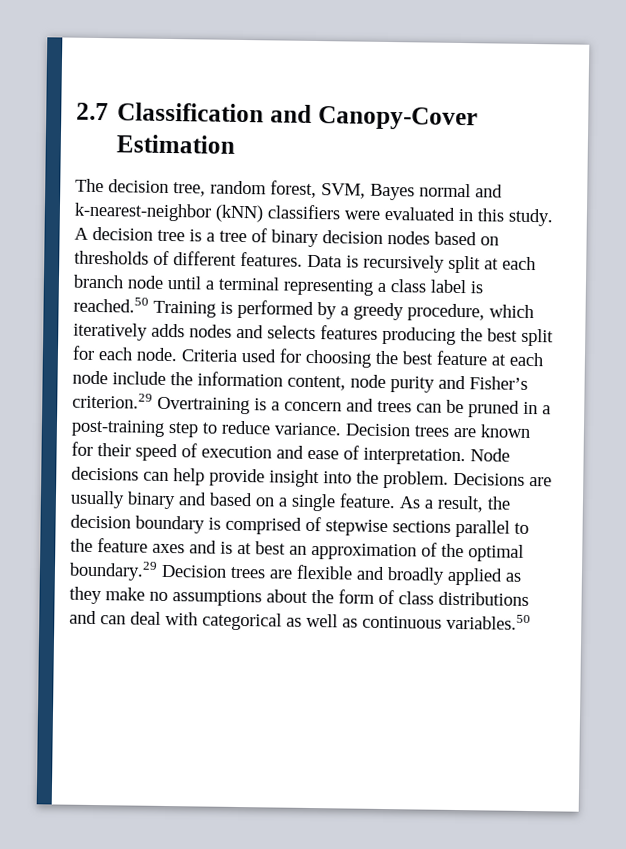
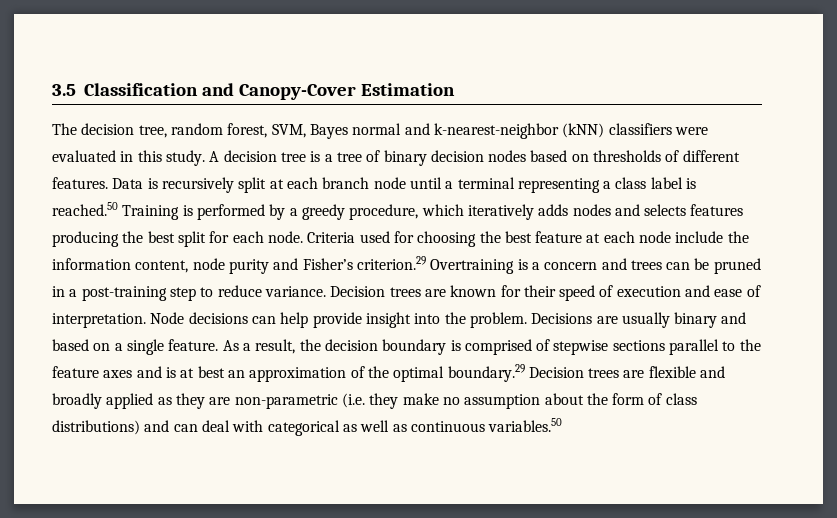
- 2.7 Classification and Canopy-Cover Estimation
+ 3.5 Classification and Canopy-Cover Estimation
- As a result, the decision boundary is comprised of stepwise sections parallel to the feature axes and is at best an approximation of the optimal boundary.29 Decision trees are flexible and broadly applied as they make no assumptions about the form of class distributions and can deal with categorical as well as continuous variables.50
+ As a result, the decision boundary is comprised of stepwise sections parallel to the feature axes and is at best an approximation of the optimal boundary.29 Decision trees are flexible and broadly applied as they are non-parametric (i.e. they make no assumption about the form of class distributions) and can deal with categorical as well as continuous variables.50

